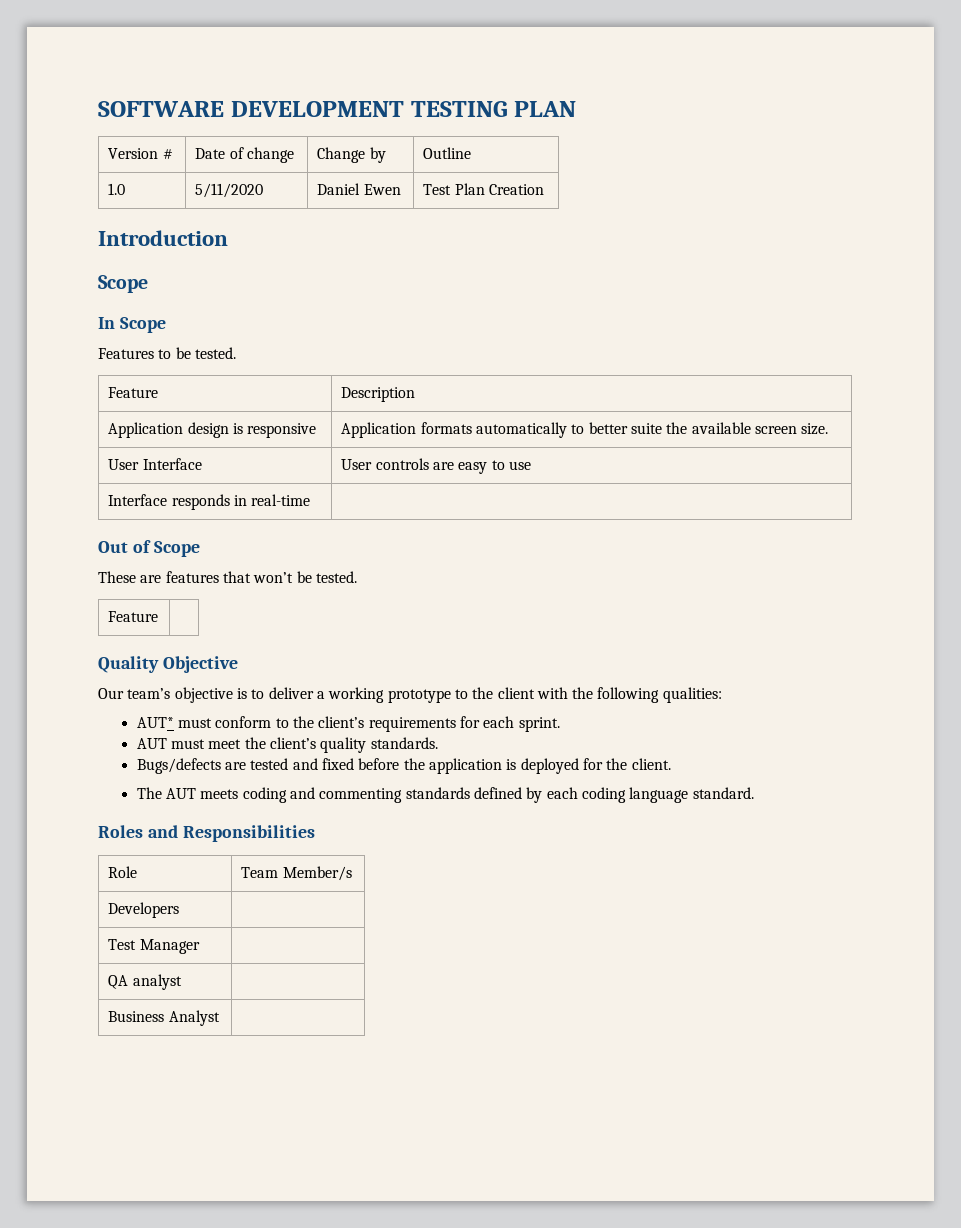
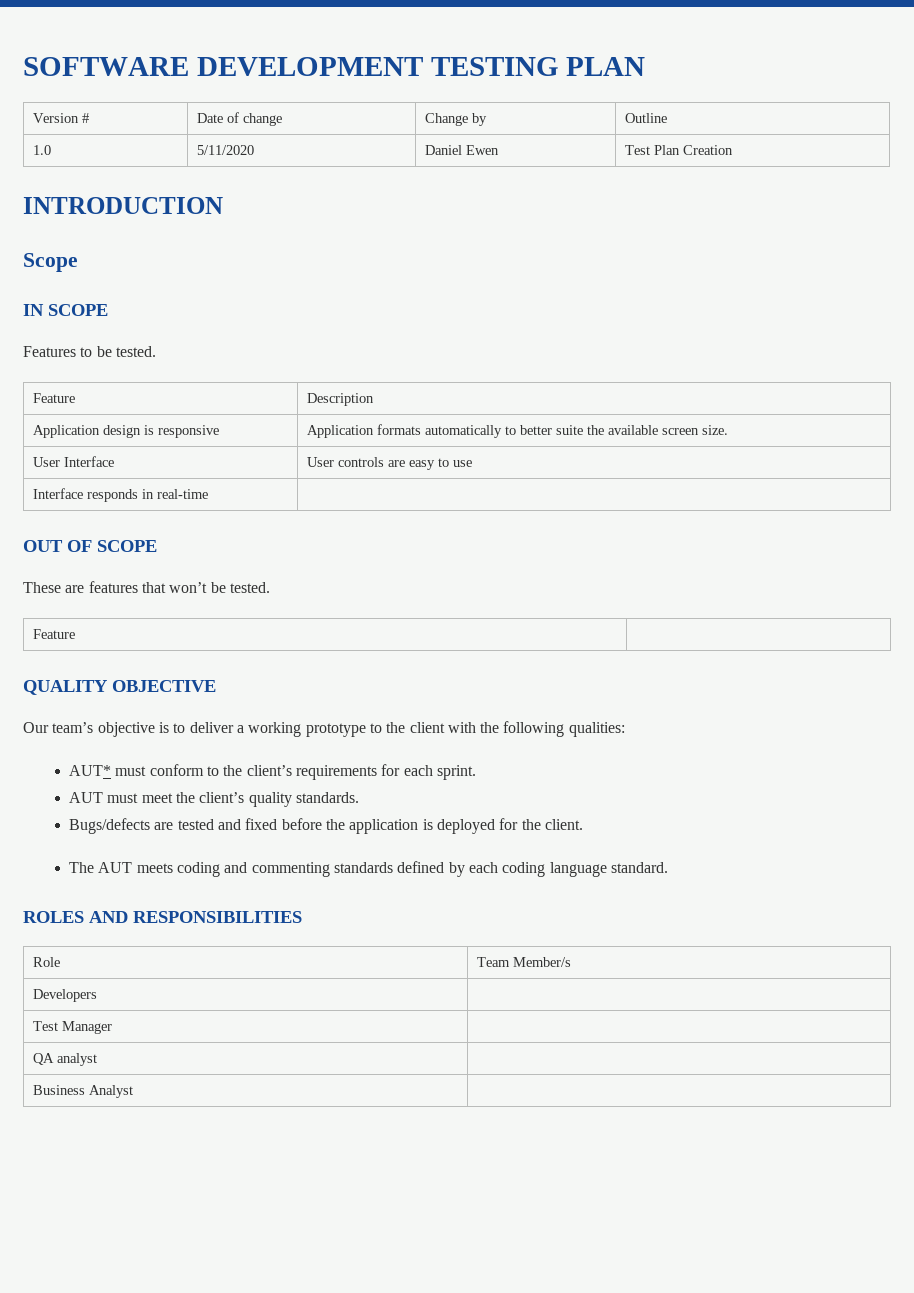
- Introduction
+ INTRODUCTION
  Scope
- In Scope
+ IN SCOPE
- Out of Scope
+ OUT OF SCOPE
- Quality Objective
+ QUALITY OBJECTIVE
- Roles and Responsibilities
+ ROLES AND RESPONSIBILITIES

